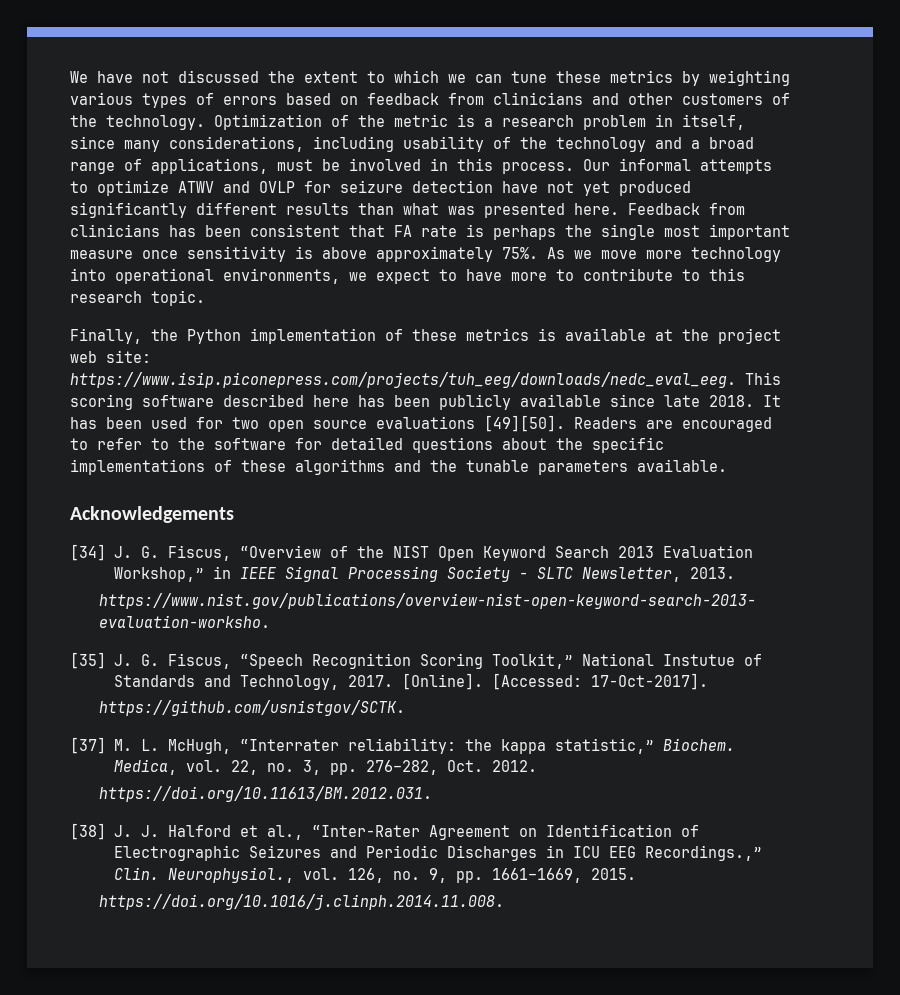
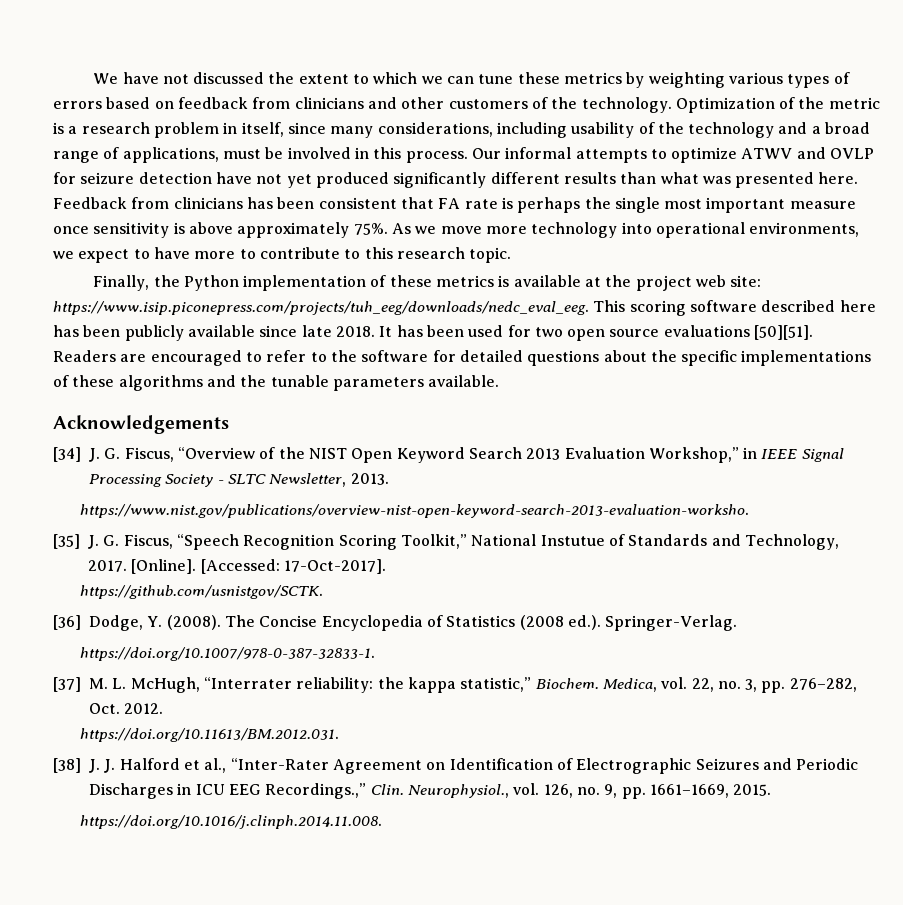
- It has been used for two open source evaluations [49][50].
+ It has been used for two open source evaluations [50][51].
+ [36] Dodge, Y. (2008). The Concise Encyclopedia of Statistics (2008 ed.). Springer-Verlag.
+ https://doi.org/10.1007/978-0-387-32833-1.

